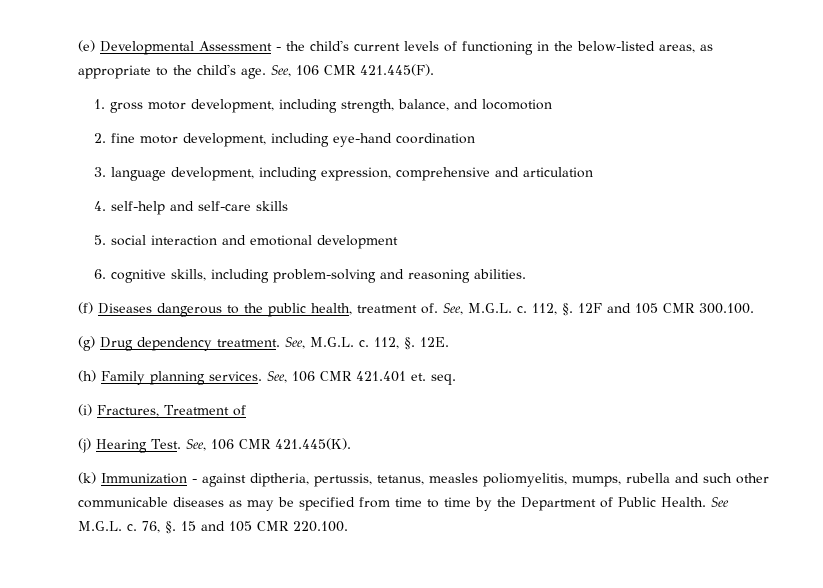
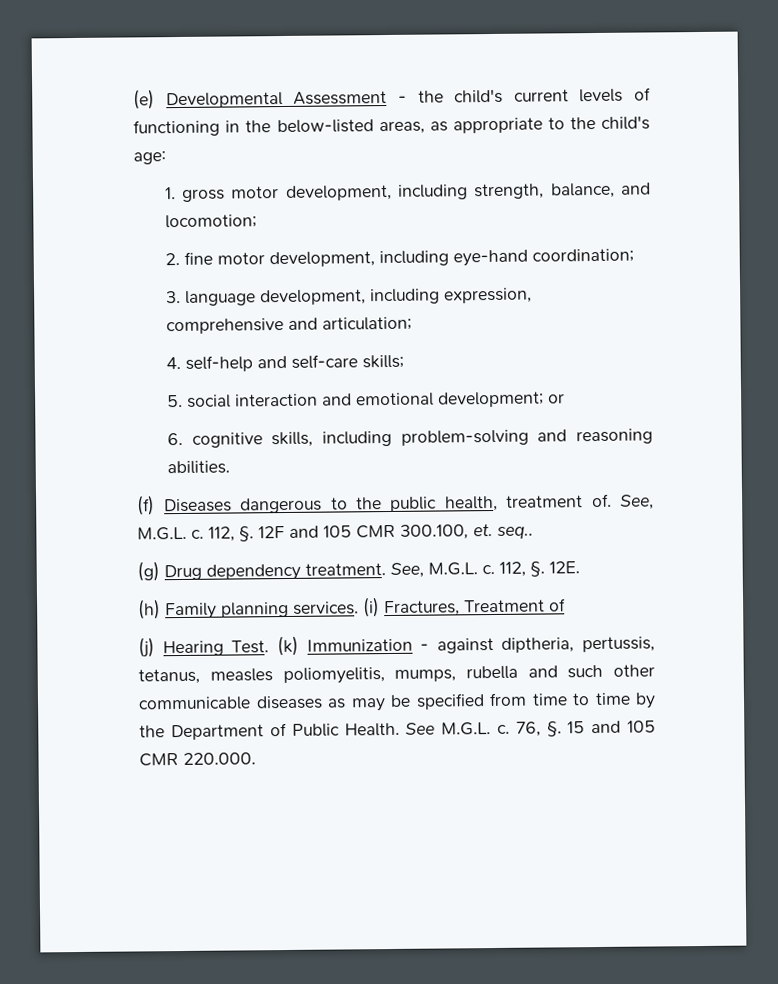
- (e) Developmental Assessment - the child's current levels of functioning in the below-listed areas, as appropriate to the child's age. See, 106 CMR 421.445(F).
+ (e) Developmental Assessment - the child's current levels of functioning in the below-listed areas, as appropriate to the child's age:
- 1. gross motor development, including strength, balance, and locomotion
+ 1. gross motor development, including strength, balance, and locomotion;
- 2. fine motor development, including eye-hand coordination
+ 2. fine motor development, including eye-hand coordination;
- 3. language development, including expression, comprehensive and articulation
+ 3. language development, including expression, comprehensive and articulation;
- 4. self-help and self-care skills
+ 4. self-help and self-care skills;
- 5. social interaction and emotional development
+ 5. social interaction and emotional development; or
- 12F and 105 CMR 300.100.
+ 12F and 105 CMR 300.100, et. seq..
- (h) Family planning services. See, 106 CMR 421.401 et. seq.
- (i) Fractures, Treatment of
+ (h) Family planning services. (i) Fractures, Treatment of
- (j) Hearing Test. See, 106 CMR 421.445(K).
- (k) Immunization - against diptheria, pertussis, tetanus, measles poliomyelitis, mumps, rubella and such other communicable diseases as may be specified from time to time by the Department of Public Health.
+ (j) Hearing Test. (k) Immunization - against diptheria, pertussis, tetanus, measles poliomyelitis, mumps, rubella and such other communicable diseases as may be specified from time to time by the Department of Public Health.
- 15 and 105 CMR 220.100.
+ 15 and 105 CMR 220.000.

